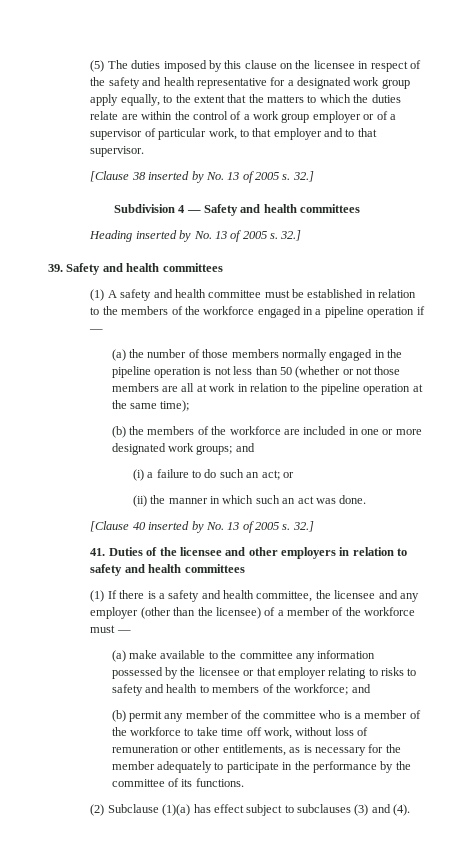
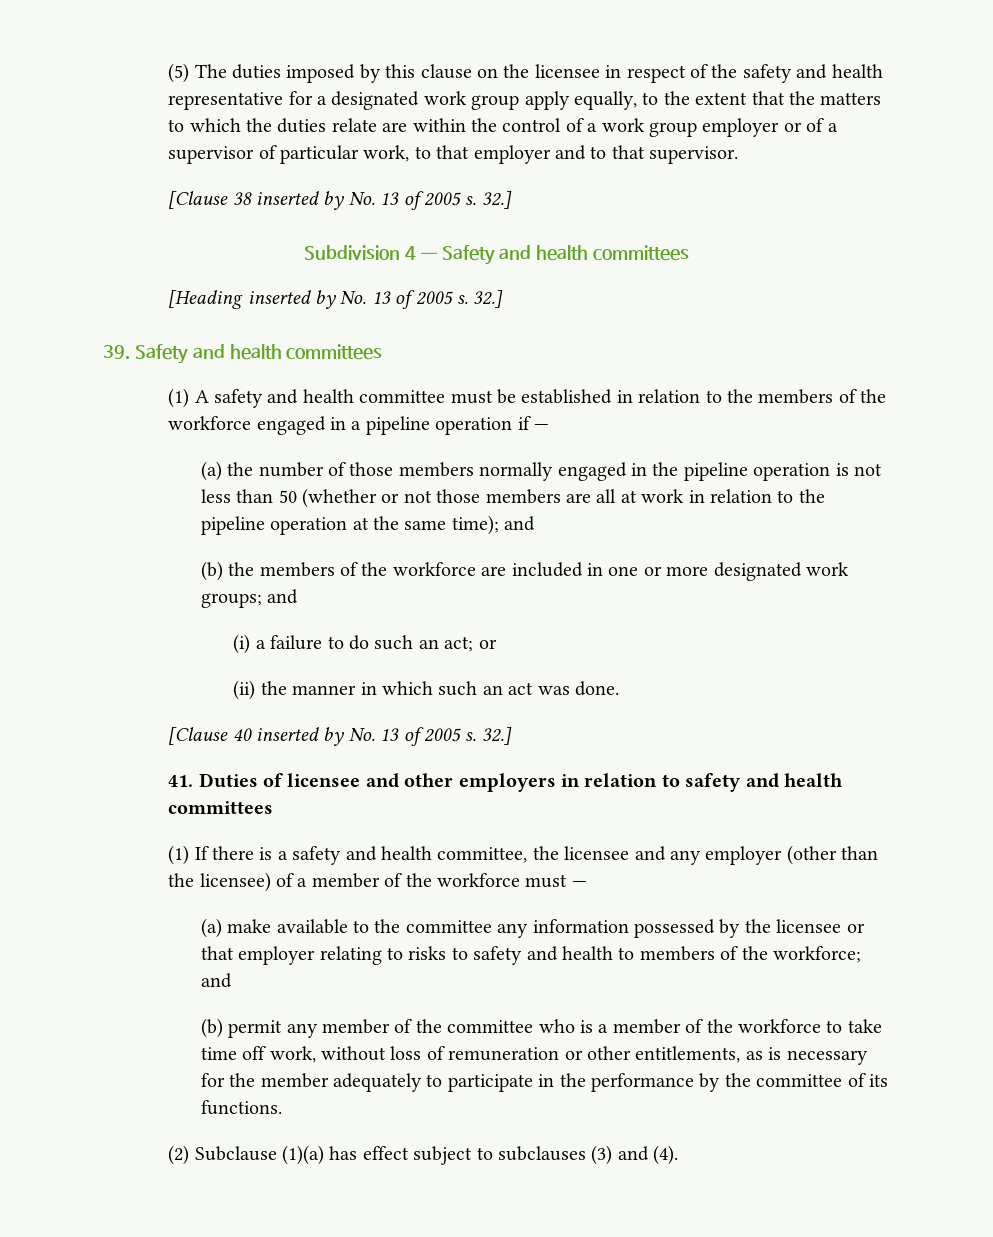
- Heading inserted by No. 13 of 2005 s.
+ [Heading inserted by No. 13 of 2005 s.
- (a) the number of those members normally engaged in the pipeline operation is not less than 50 (whether or not those members are all at work in relation to the pipeline operation at the same time);
+ (a) the number of those members normally engaged in the pipeline operation is not less than 50 (whether or not those members are all at work in relation to the pipeline operation at the same time); and
- 41. Duties of the licensee and other employers in relation to safety and health committees
+ 41. Duties of licensee and other employers in relation to safety and health committees

